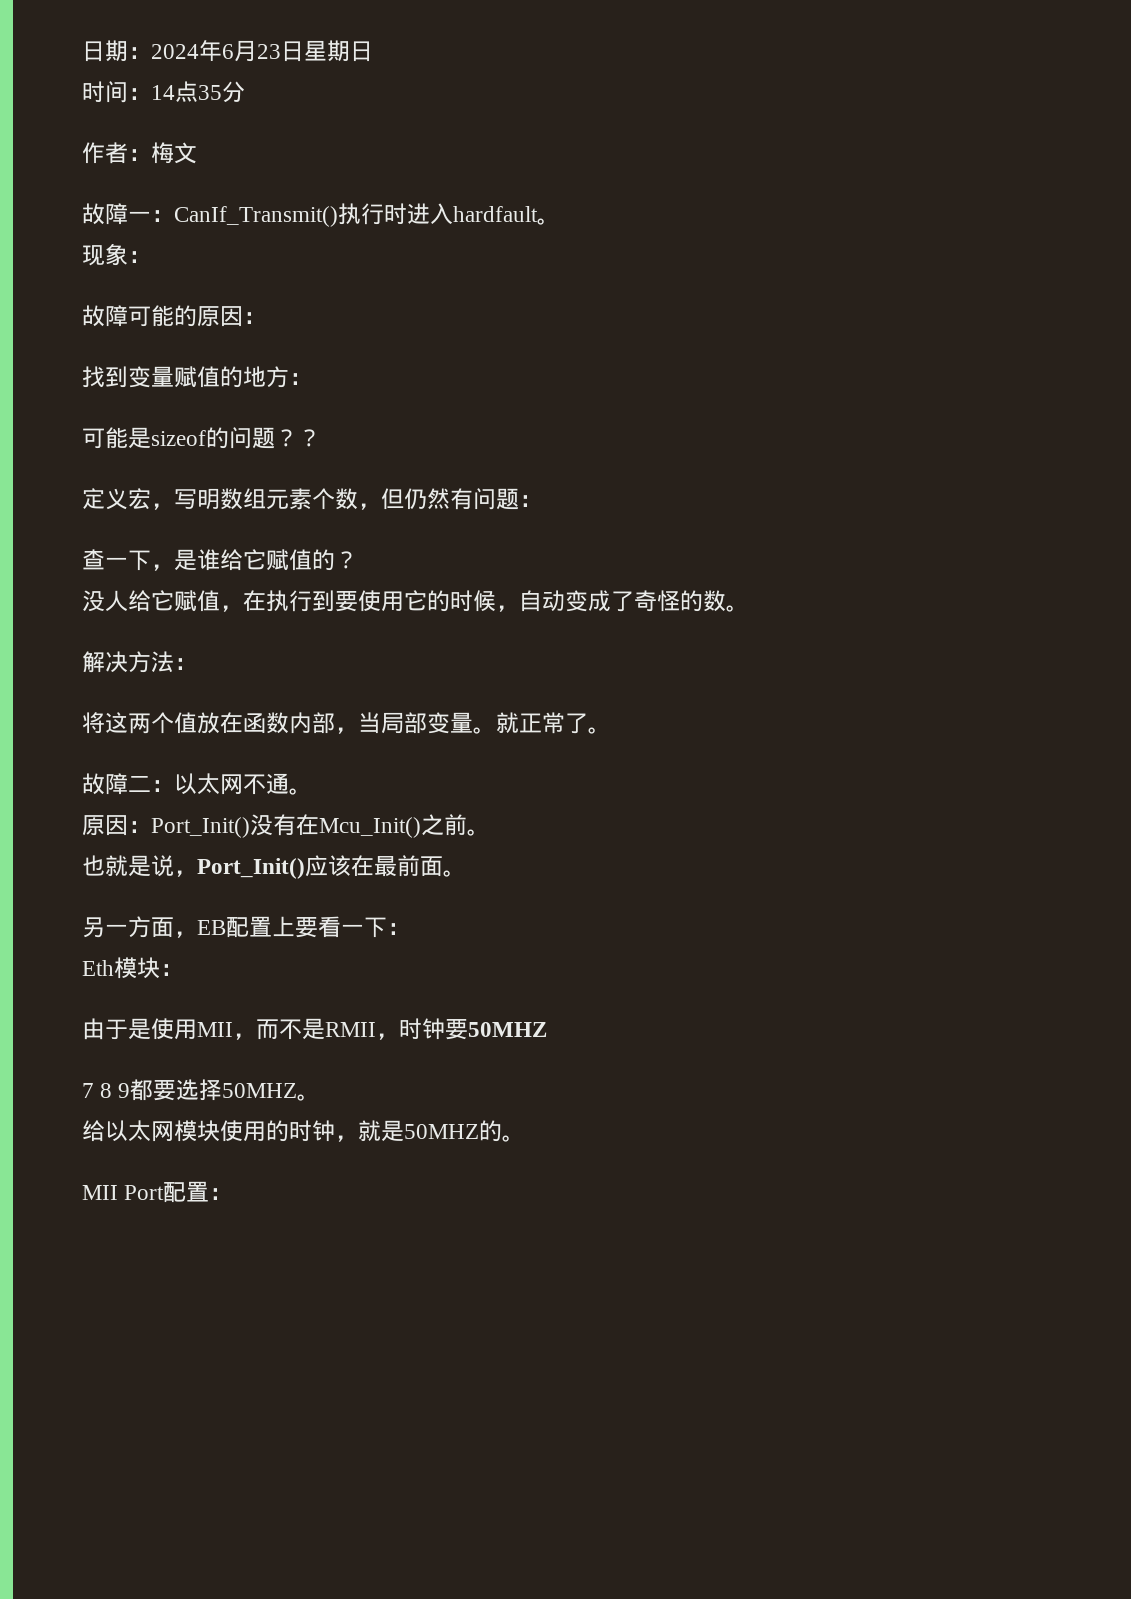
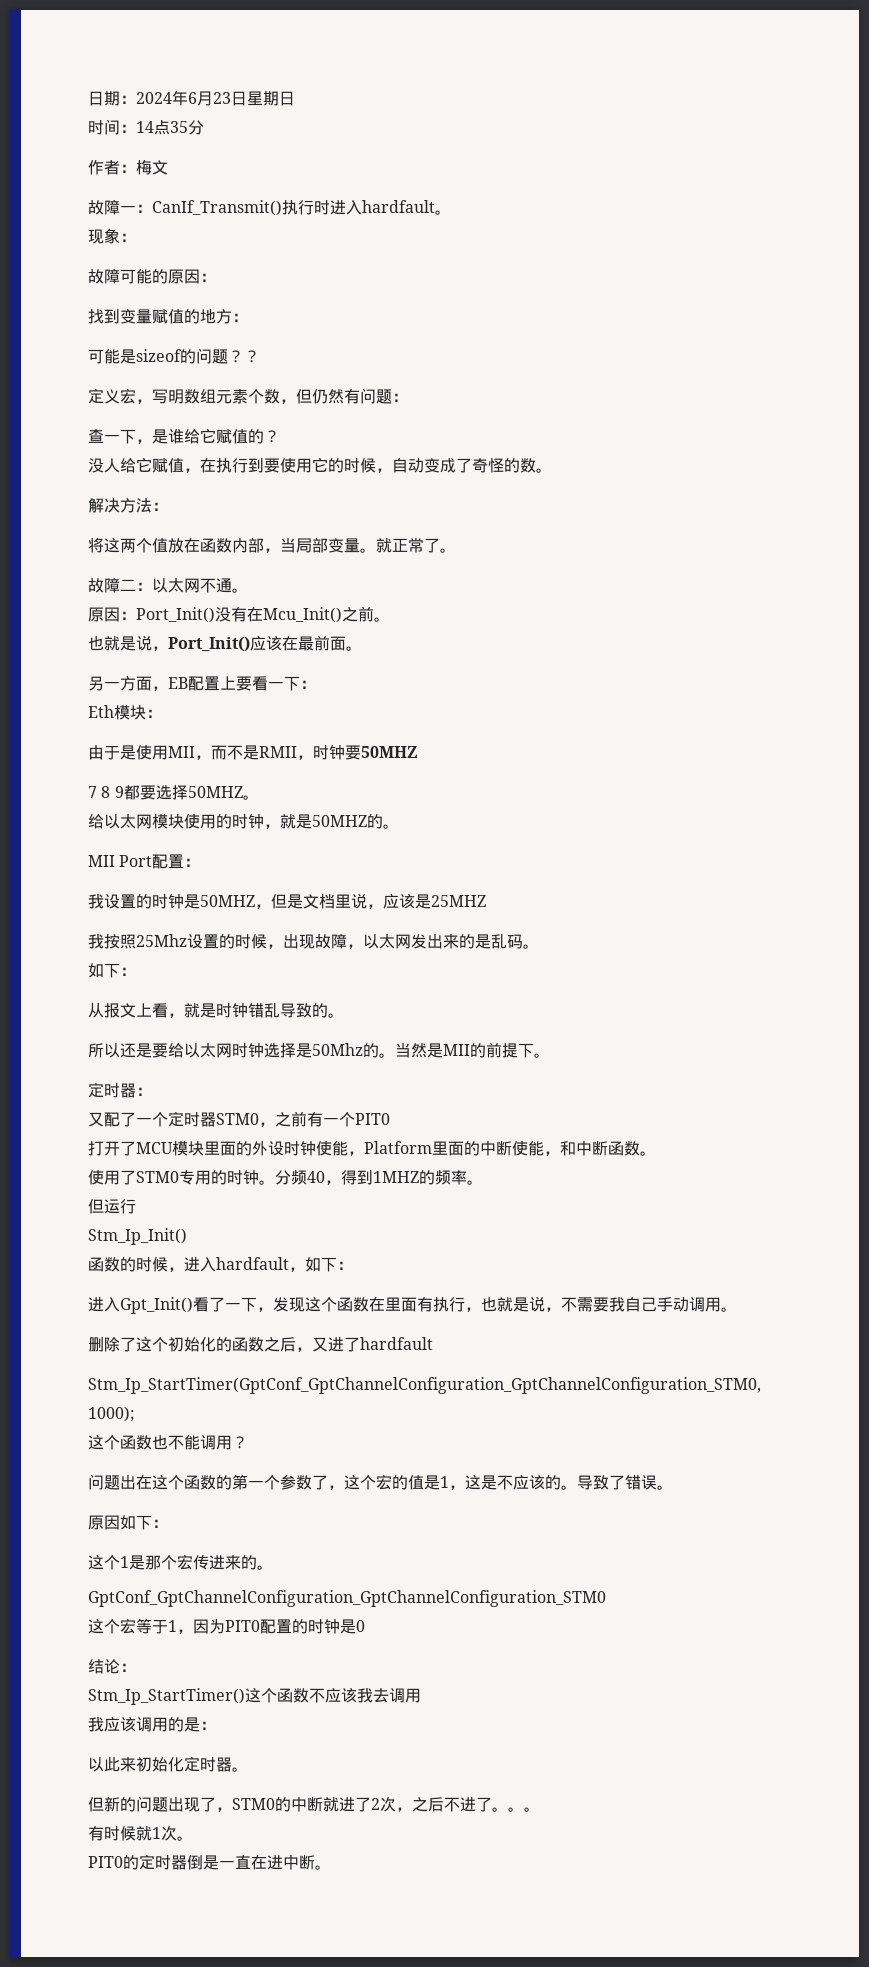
+ 我设置的时钟是50MHZ，但是文档里说，应该是25MHZ
+ 我按照25Mhz设置的时候，出现故障，以太网发出来的是乱码。
+ 如下：
+ 从报文上看，就是时钟错乱导致的。
+ 所以还是要给以太网时钟选择是50Mhz的。当然是MII的前提下。
+ 定时器：
+ 又配了一个定时器STM0，之前有一个PIT0
+ 打开了MCU模块里面的外设时钟使能，Platform里面的中断使能，和中断函数。
+ 使用了STM0专用的时钟。分频40，得到1MHZ的频率。
+ 但运行
+ Stm_Ip_Init()
+ 函数的时候，进入hardfault，如下：
+ 进入Gpt_Init()看了一下，发现这个函数在里面有执行，也就是说，不需要我自己手动调用。
+ 删除了这个初始化的函数之后，又进了hardfault
+ Stm_Ip_StartTimer(GptConf_GptChannelConfiguration_GptChannelConfiguration_STM0, 1000);
+ 这个函数也不能调用？
+ 问题出在这个函数的第一个参数了，这个宏的值是1，这是不应该的。导致了错误。
+ 原因如下：
+ 这个1是那个宏传进来的。
+ GptConf_GptChannelConfiguration_GptChannelConfiguration_STM0
+ 这个宏等于1，因为PIT0配置的时钟是0
+ 结论：
+ Stm_Ip_StartTimer()这个函数不应该我去调用
+ 我应该调用的是：
+ 以此来初始化定时器。
+ 但新的问题出现了，STM0的中断就进了2次，之后不进了。。。
+ 有时候就1次。
+ PIT0的定时器倒是一直在进中断。

